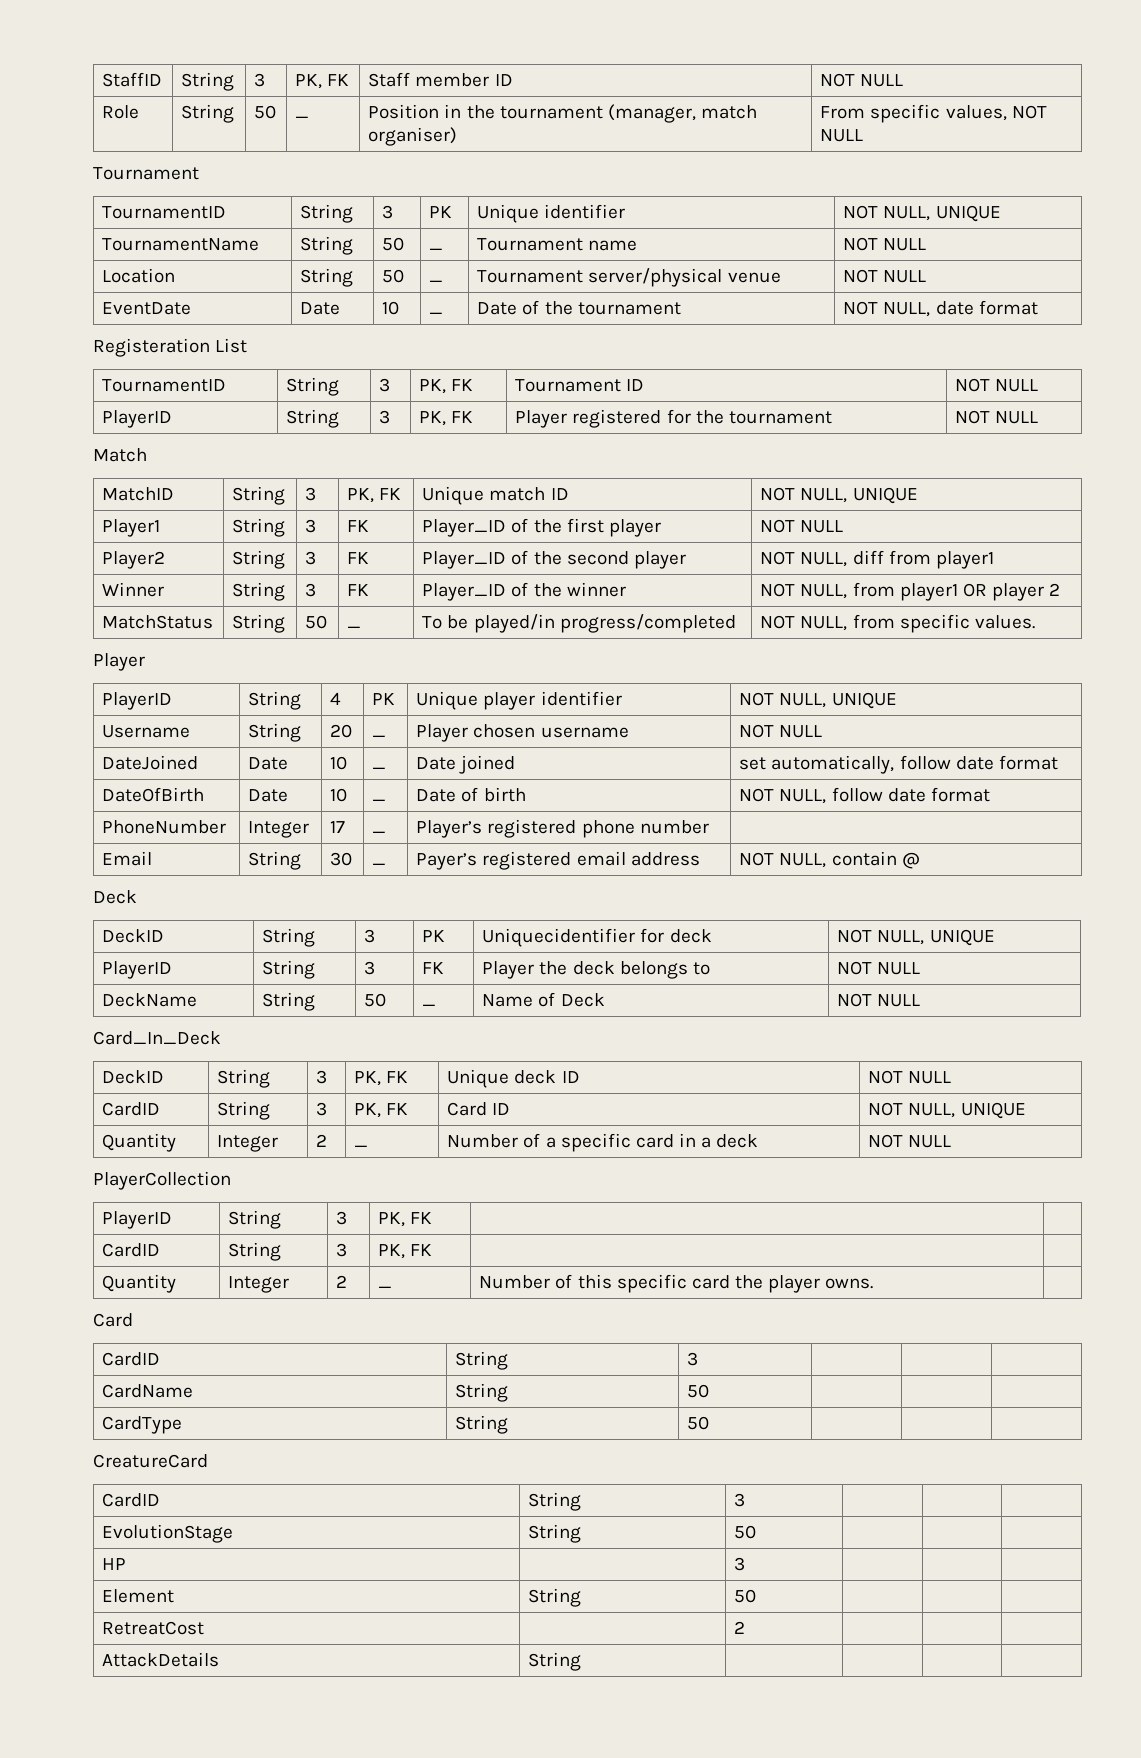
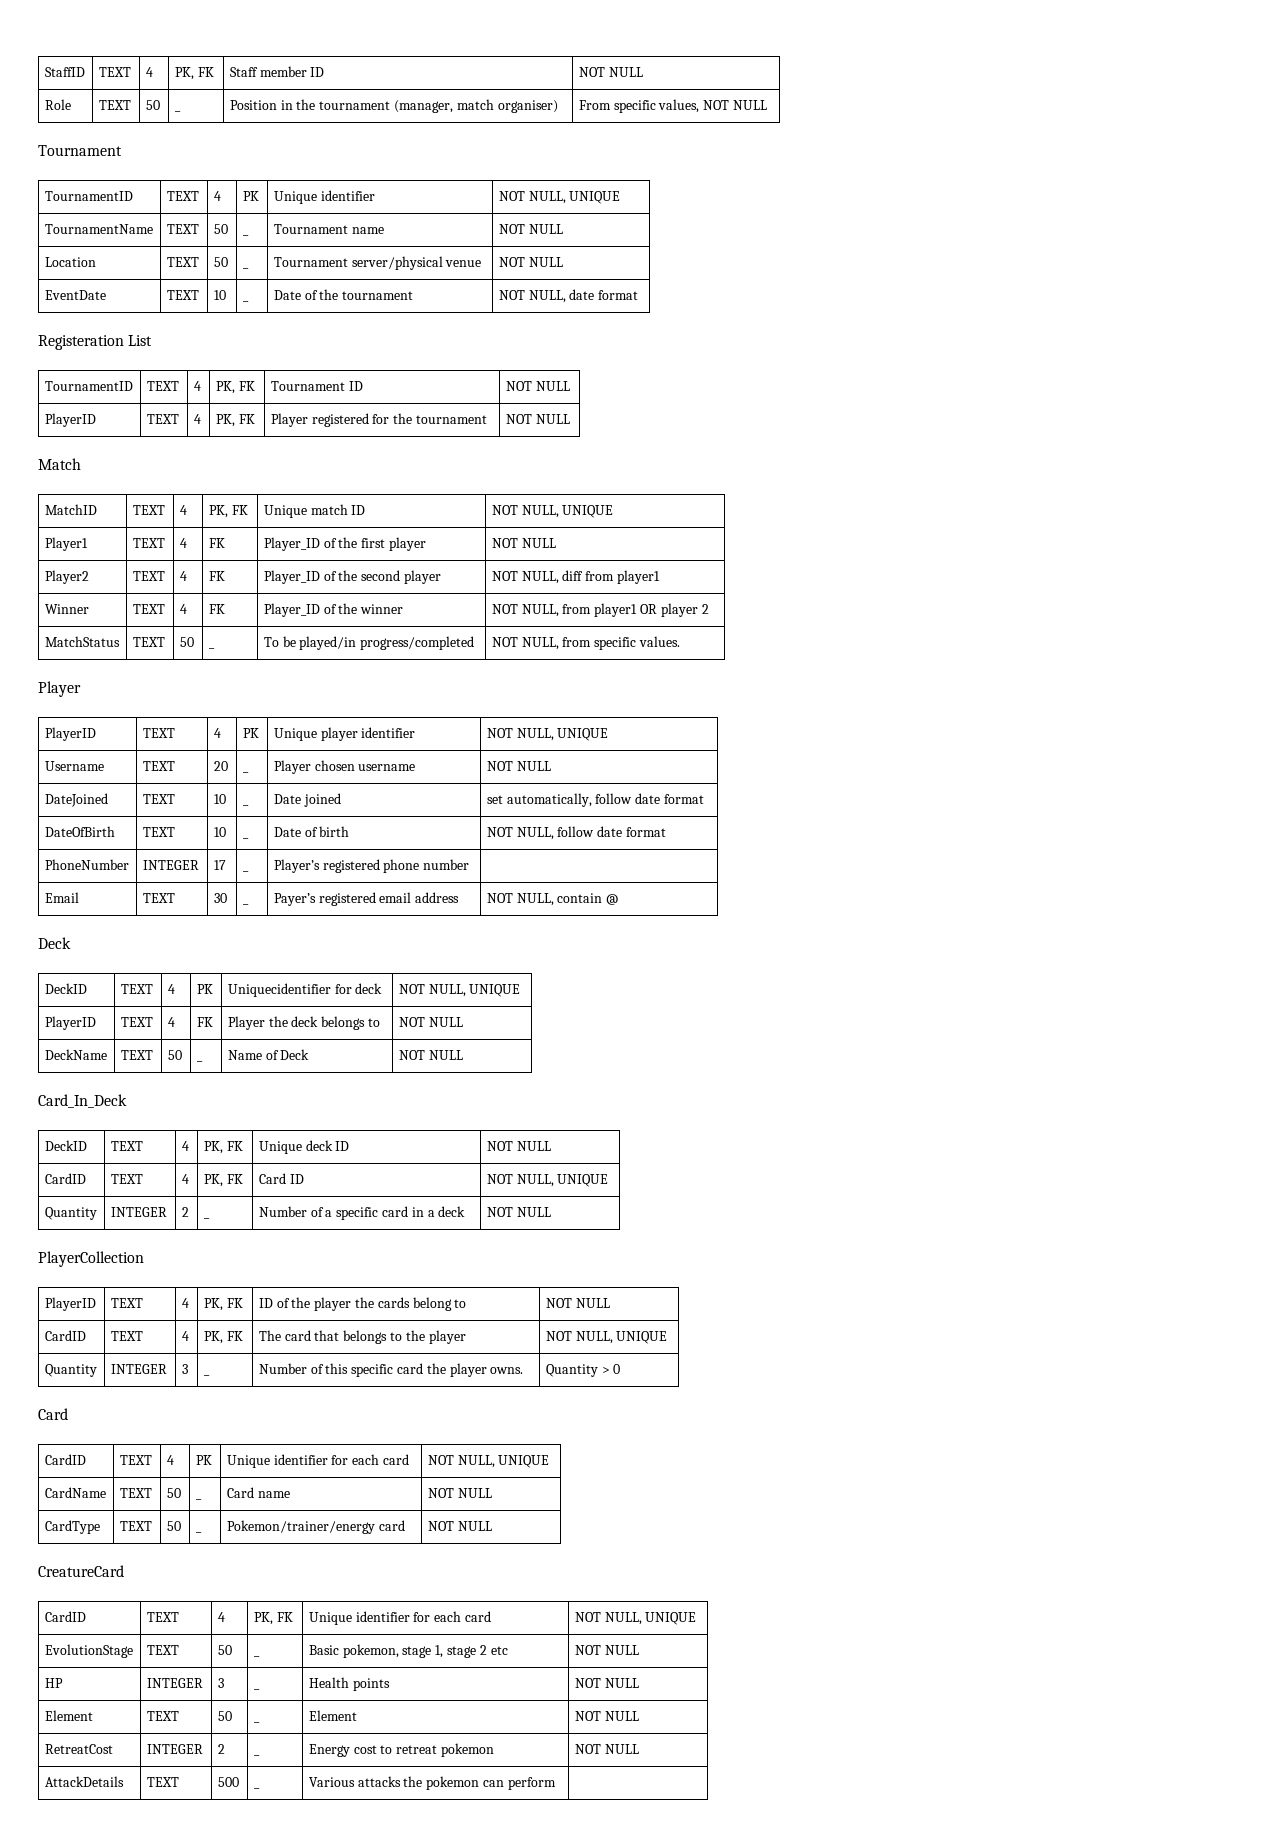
- StaffID | String | 3 | PK, FK | Staff member ID | NOT NULL
+ StaffID | TEXT | 4 | PK, FK | Staff member ID | NOT NULL
- Role | String | 50 | _ | Position in the tournament (manager, match organiser) | From specific values, NOT NULL
+ Role | TEXT | 50 | _ | Position in the tournament (manager, match organiser) | From specific values, NOT NULL
- TournamentID | String | 3 | PK | Unique identifier | NOT NULL, UNIQUE
+ TournamentID | TEXT | 4 | PK | Unique identifier | NOT NULL, UNIQUE
- TournamentName | String | 50 | _ | Tournament name | NOT NULL
+ TournamentName | TEXT | 50 | _ | Tournament name | NOT NULL
- Location | String | 50 | _ | Tournament server/physical venue | NOT NULL
+ Location | TEXT | 50 | _ | Tournament server/physical venue | NOT NULL
- EventDate | Date | 10 | _ | Date of the tournament | NOT NULL, date format
+ EventDate | TEXT | 10 | _ | Date of the tournament | NOT NULL, date format
- TournamentID | String | 3 | PK, FK | Tournament ID | NOT NULL
+ TournamentID | TEXT | 4 | PK, FK | Tournament ID | NOT NULL
- PlayerID | String | 3 | PK, FK | Player registered for the tournament | NOT NULL
+ PlayerID | TEXT | 4 | PK, FK | Player registered for the tournament | NOT NULL
- MatchID | String | 3 | PK, FK | Unique match ID | NOT NULL, UNIQUE
+ MatchID | TEXT | 4 | PK, FK | Unique match ID | NOT NULL, UNIQUE
- Player1 | String | 3 | FK | Player_ID of the first player | NOT NULL
+ Player1 | TEXT | 4 | FK | Player_ID of the first player | NOT NULL
- Player2 | String | 3 | FK | Player_ID of the second player | NOT NULL, diff from player1
+ Player2 | TEXT | 4 | FK | Player_ID of the second player | NOT NULL, diff from player1
- Winner | String | 3 | FK | Player_ID of the winner | NOT NULL, from player1 OR player 2
+ Winner | TEXT | 4 | FK | Player_ID of the winner | NOT NULL, from player1 OR player 2
- MatchStatus | String | 50 | _ | To be played/in progress/completed | NOT NULL, from specific values.
+ MatchStatus | TEXT | 50 | _ | To be played/in progress/completed | NOT NULL, from specific values.
- PlayerID | String | 4 | PK | Unique player identifier | NOT NULL, UNIQUE
+ PlayerID | TEXT | 4 | PK | Unique player identifier | NOT NULL, UNIQUE
- Username | String | 20 | _ | Player chosen username | NOT NULL
+ Username | TEXT | 20 | _ | Player chosen username | NOT NULL
- DateJoined | Date | 10 | _ | Date joined | set automatically, follow date format
+ DateJoined | TEXT | 10 | _ | Date joined | set automatically, follow date format
- DateOfBirth | Date | 10 | _ | Date of birth | NOT NULL, follow date format
+ DateOfBirth | TEXT | 10 | _ | Date of birth | NOT NULL, follow date format
- PhoneNumber | Integer | 17 | _ | Player’s registered phone number |
+ PhoneNumber | INTEGER | 17 | _ | Player’s registered phone number |
- Email | String | 30 | _ | Payer’s registered email address | NOT NULL, contain @
+ Email | TEXT | 30 | _ | Payer’s registered email address | NOT NULL, contain @
- DeckID | String | 3 | PK | Uniquecidentifier for deck | NOT NULL, UNIQUE
+ DeckID | TEXT | 4 | PK | Uniquecidentifier for deck | NOT NULL, UNIQUE
- PlayerID | String | 3 | FK | Player the deck belongs to | NOT NULL
+ PlayerID | TEXT | 4 | FK | Player the deck belongs to | NOT NULL
- DeckName | String | 50 | _ | Name of Deck | NOT NULL
+ DeckName | TEXT | 50 | _ | Name of Deck | NOT NULL
- DeckID | String | 3 | PK, FK | Unique deck ID | NOT NULL
+ DeckID | TEXT | 4 | PK, FK | Unique deck ID | NOT NULL
- CardID | String | 3 | PK, FK | Card ID | NOT NULL, UNIQUE
+ CardID | TEXT | 4 | PK, FK | Card ID | NOT NULL, UNIQUE
- Quantity | Integer | 2 | _ | Number of a specific card in a deck | NOT NULL
+ Quantity | INTEGER | 2 | _ | Number of a specific card in a deck | NOT NULL
- PlayerID | String | 3 | PK, FK | |
- CardID | String | 3 | PK, FK | |
- Quantity | Integer | 2 | _ | Number of this specific card the player owns. |
+ PlayerID | TEXT | 4 | PK, FK | ID of the player the cards belong to | NOT NULL
+ CardID | TEXT | 4 | PK, FK | The card that belongs to the player | NOT NULL, UNIQUE
+ Quantity | INTEGER | 3 | _ | Number of this specific card the player owns. | Quantity > 0
  Card
- CardID | String | 3 | | |
+ CardID | TEXT | 4 | PK | Unique identifier for each card | NOT NULL, UNIQUE
- CardName | String | 50 | | |
+ CardName | TEXT | 50 | _ | Card name | NOT NULL
- CardType | String | 50 | | |
+ CardType | TEXT | 50 | _ | Pokemon/trainer/energy card | NOT NULL
  CreatureCard
- CardID | String | 3 | | |
- EvolutionStage | String | 50 | | |
- HP | | 3 | | |
- Element | String | 50 | | |
+ CardID | TEXT | 4 | PK, FK | Unique identifier for each card | NOT NULL, UNIQUE
+ EvolutionStage | TEXT | 50 | _ | Basic pokemon, stage 1, stage 2 etc | NOT NULL
+ HP | INTEGER | 3 | _ | Health points | NOT NULL
+ Element | TEXT | 50 | _ | Element | NOT NULL
- RetreatCost | | 2 | | |
- AttackDetails | String | | | |
+ RetreatCost | INTEGER | 2 | _ | Energy cost to retreat pokemon | NOT NULL
+ AttackDetails | TEXT | 500 | _ | Various attacks the pokemon can perform |

